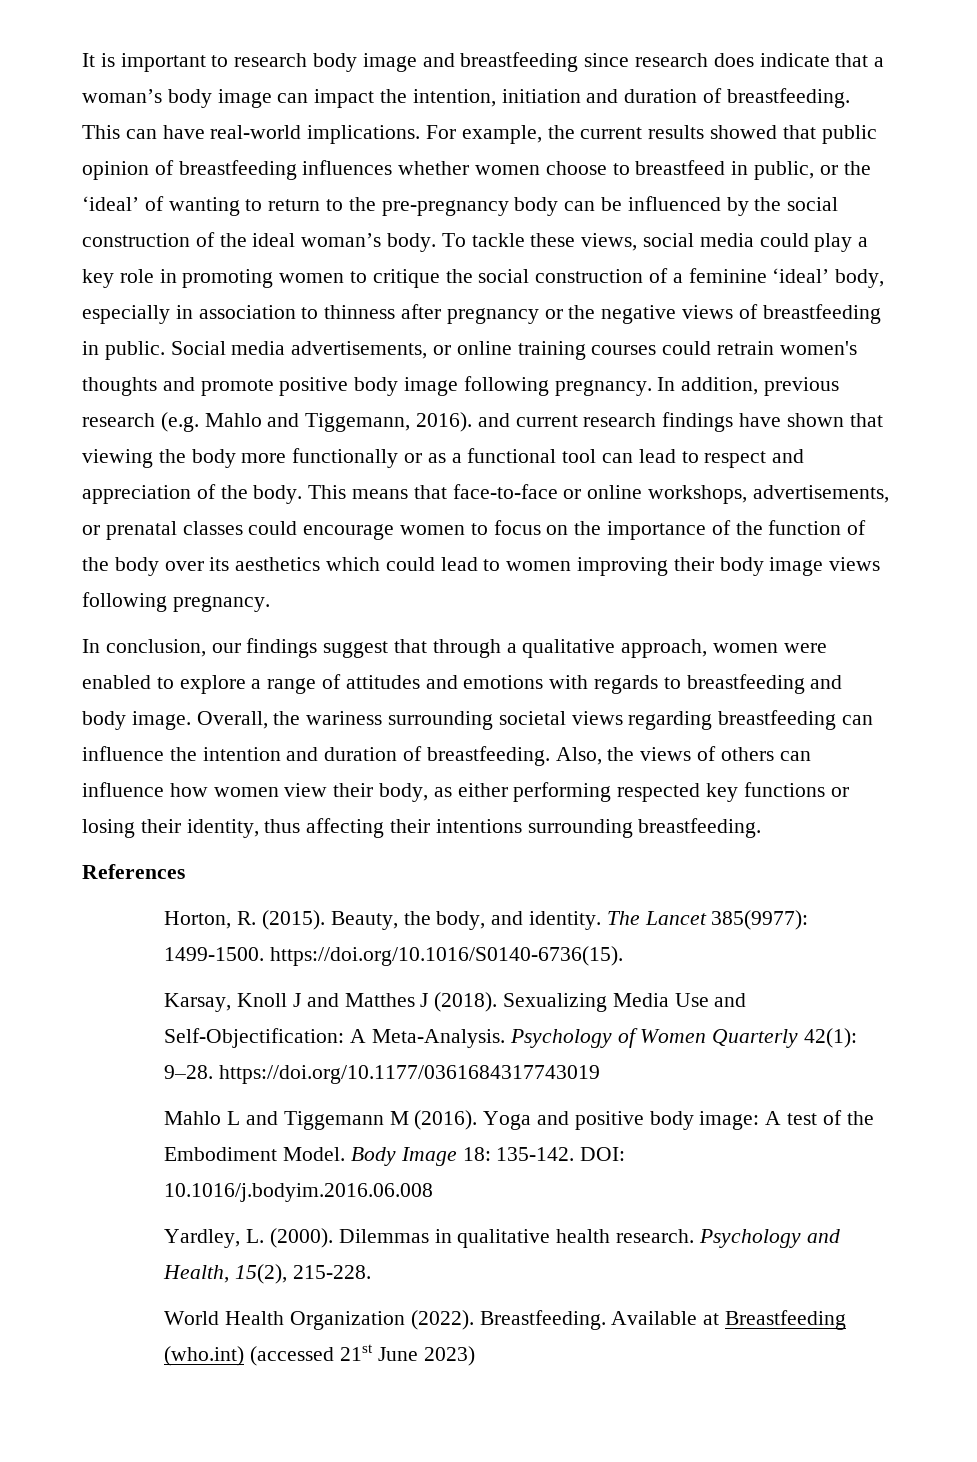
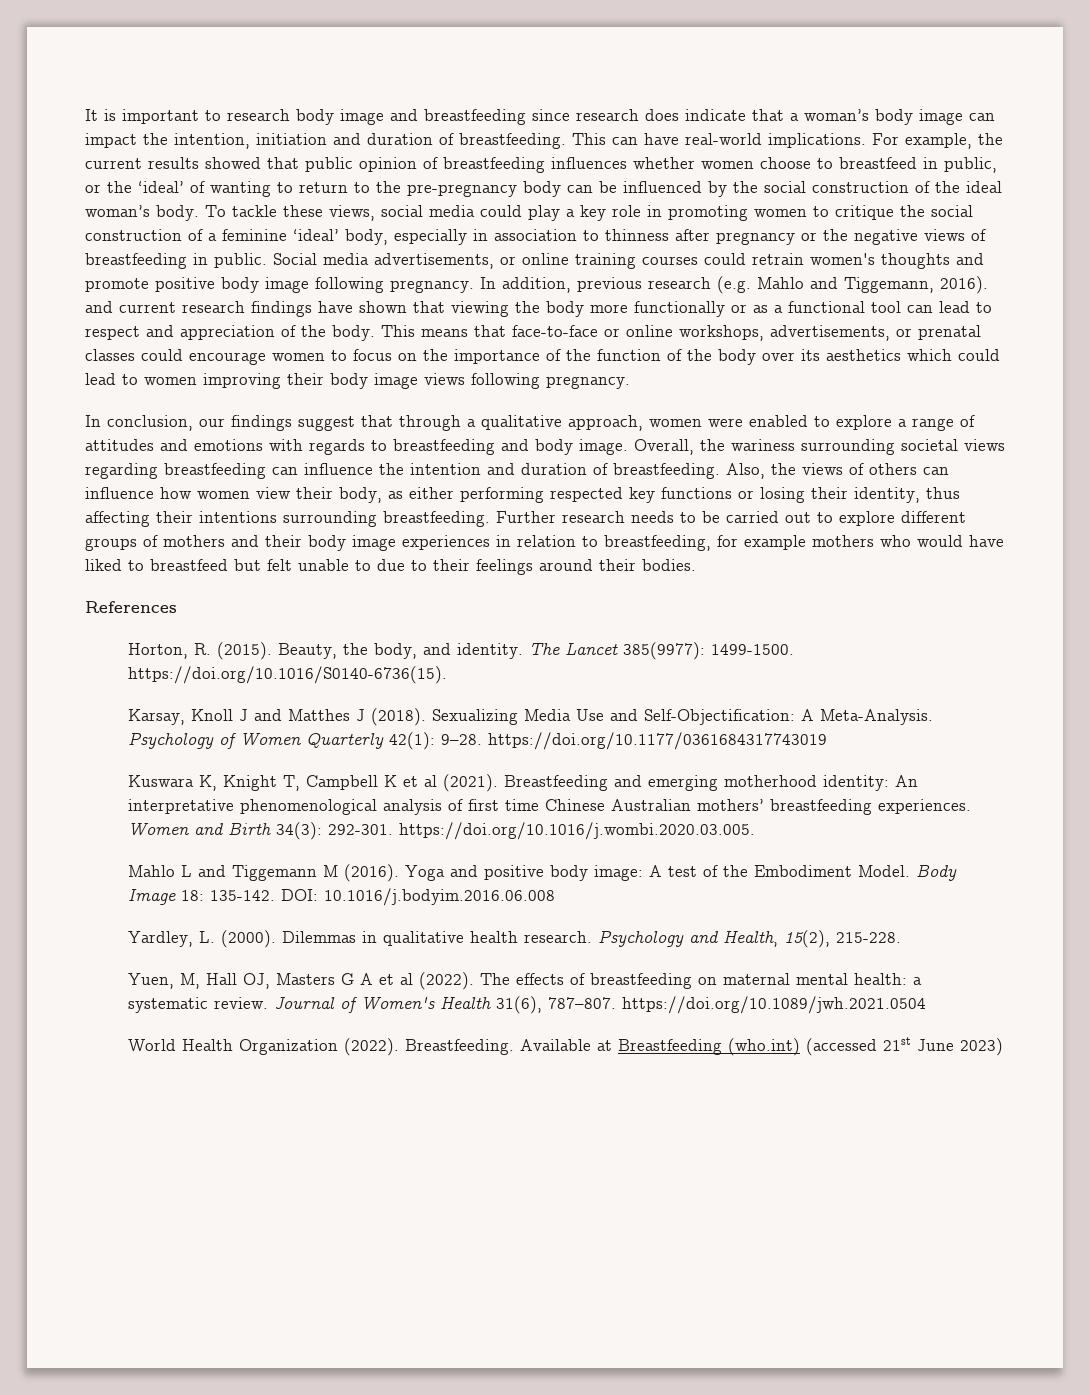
+ Further research needs to be carried out to explore different groups of mothers and their body image experiences in relation to breastfeeding, for example mothers who would have liked to breastfeed but felt unable to due to their feelings around their bodies.
+ Kuswara K, Knight T, Campbell K et al (2021). Breastfeeding and emerging motherhood identity: An interpretative phenomenological analysis of first time Chinese Australian mothers’ breastfeeding experiences. Women and Birth 34(3): 292-301. https://doi.org/10.1016/j.wombi.2020.03.005.
+ Yuen, M, Hall OJ, Masters G A et al (2022). The effects of breastfeeding on maternal mental health: a systematic review. Journal of Women's Health 31(6), 787–807. https://doi.org/10.1089/jwh.2021.0504

